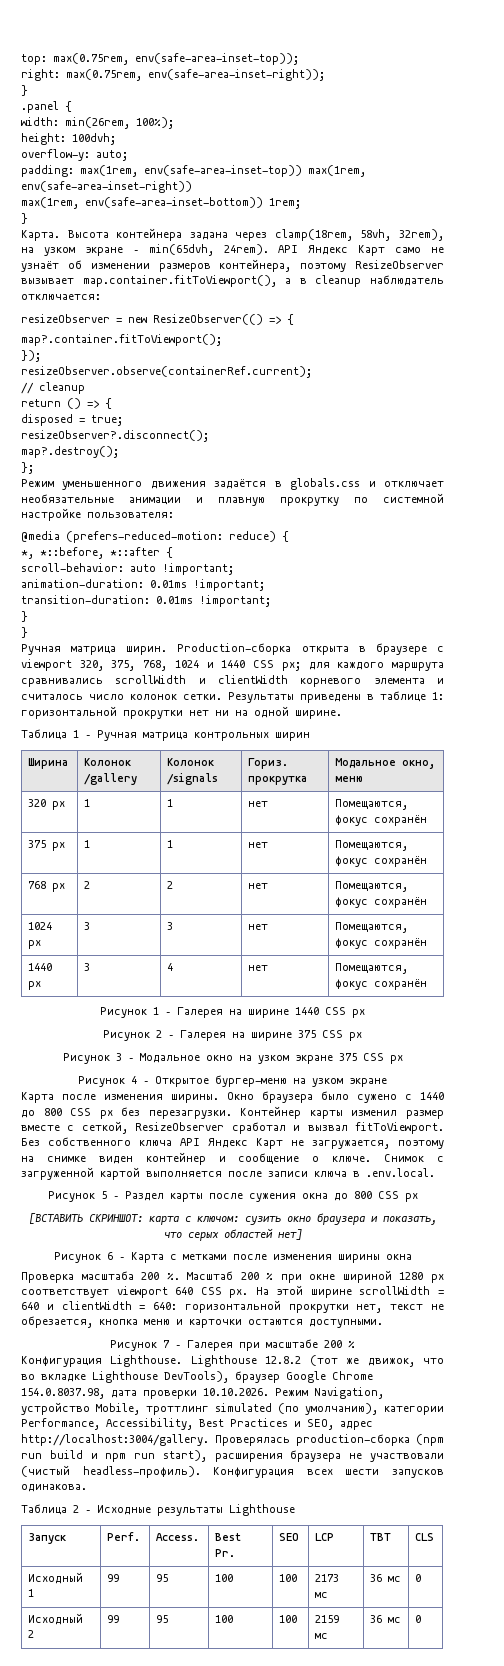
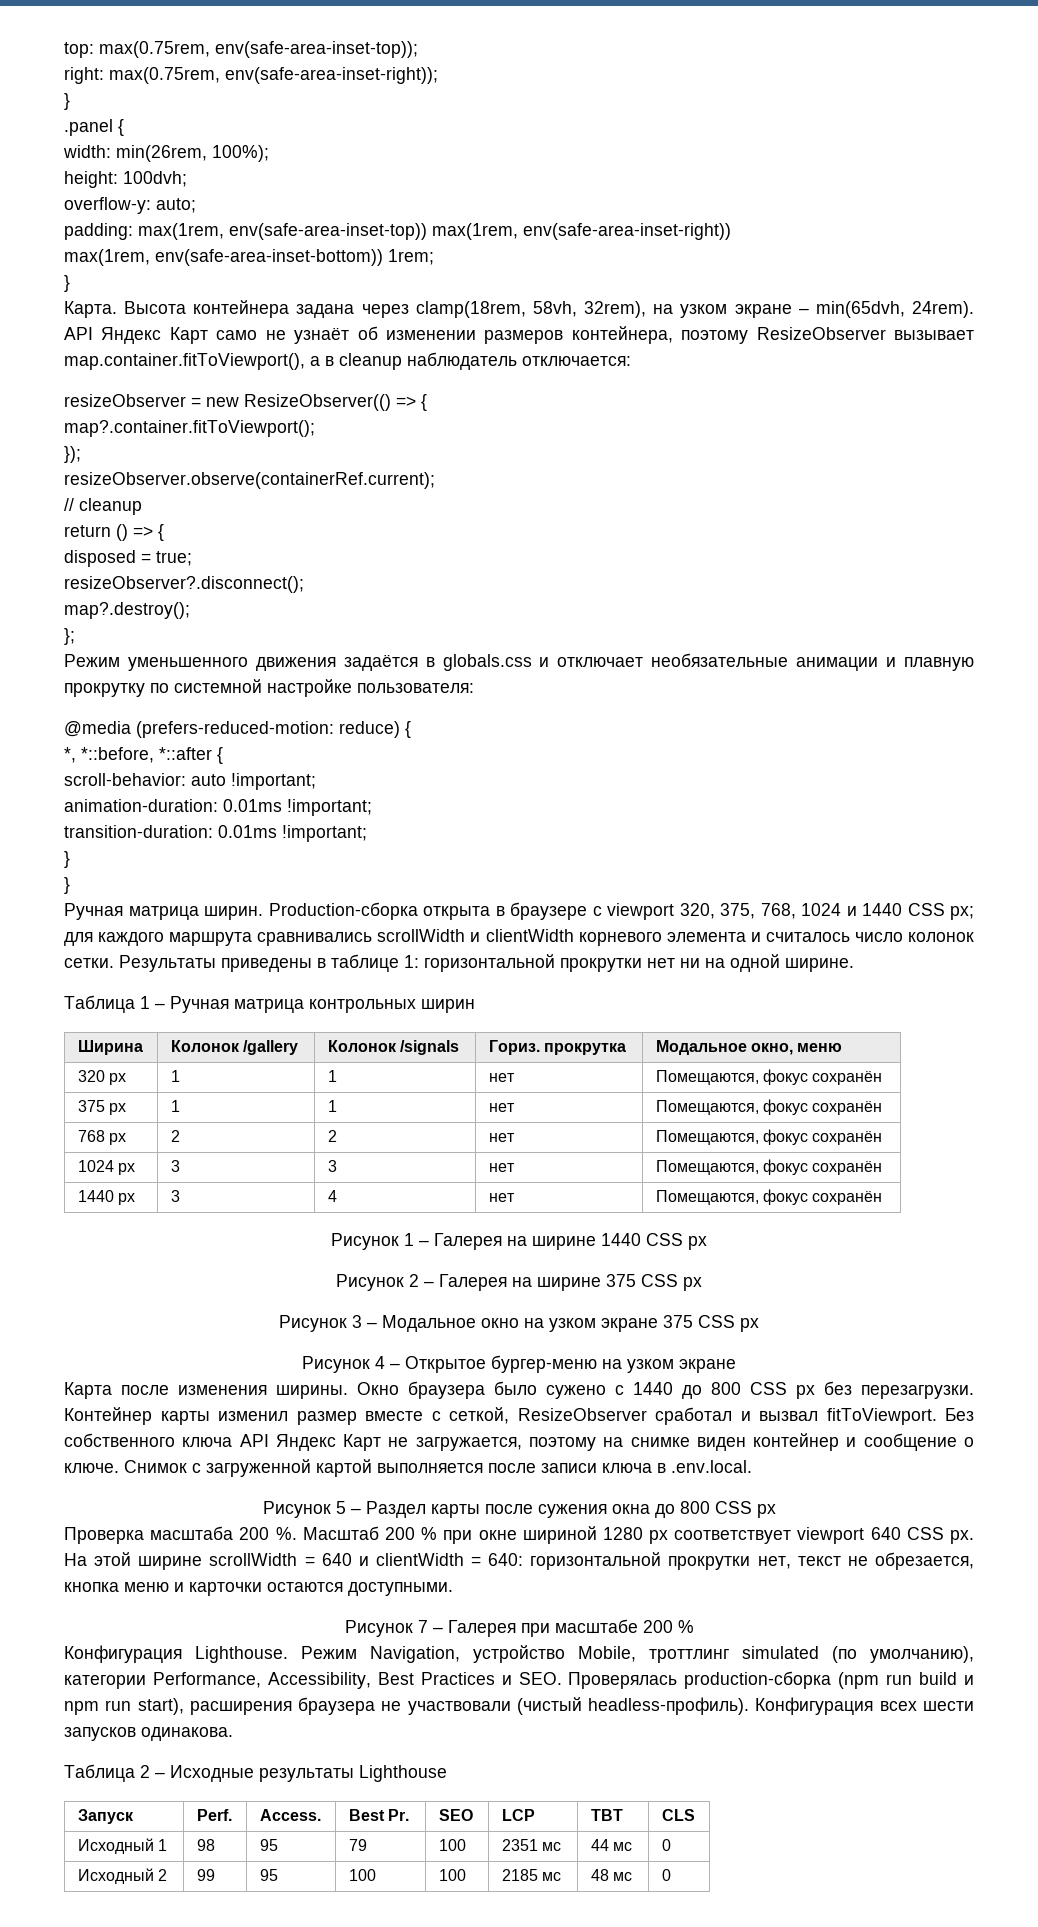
- [ВСТАВИТЬ СКРИНШОТ: карта с ключом: сузить окно браузера и показать, что серых областей нет]
- Рисунок 6 – Карта с метками после изменения ширины окна
- Lighthouse 12.8.2 (тот же движок, что во вкладке Lighthouse DevTools), браузер Google Chrome 154.0.8037.98, дата проверки 10.10.2026. Режим Navigation, устройство Mobile, троттлинг simulated (по умолчанию), категории Performance, Accessibility, Best Practices и SEO, адрес http://localhost:3004/gallery. Проверялась production-сборка (npm run build и npm run start), расширения браузера не участвовали (чистый headless-профиль).
+ Режим Navigation, устройство Mobile, троттлинг simulated (по умолчанию), категории Performance, Accessibility, Best Practices и SEO. Проверялась production-сборка (npm run build и npm run start), расширения браузера не участвовали (чистый headless-профиль).
- Исходный 1 | 99 | 95 | 100 | 100 | 2173 мс | 36 мс | 0
+ Исходный 1 | 98 | 95 | 79 | 100 | 2351 мс | 44 мс | 0
- Исходный 2 | 99 | 95 | 100 | 100 | 2159 мс | 36 мс | 0
+ Исходный 2 | 99 | 95 | 100 | 100 | 2185 мс | 48 мс | 0

